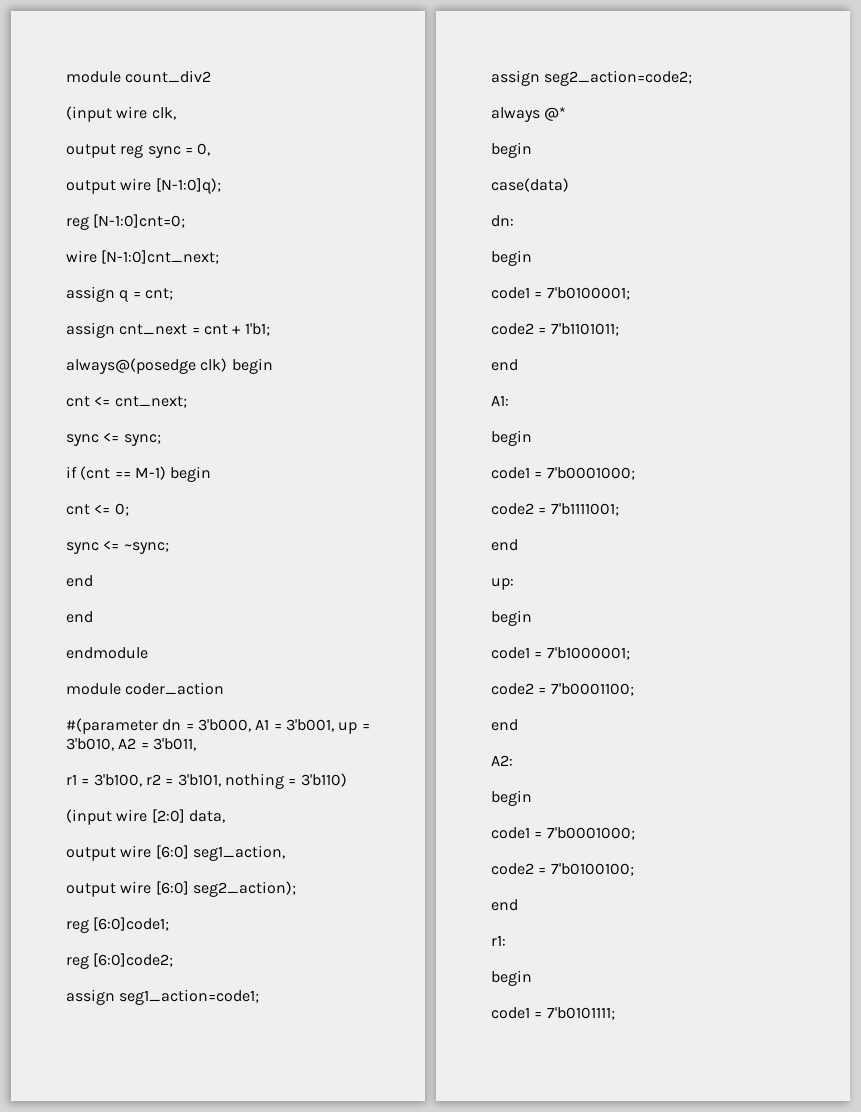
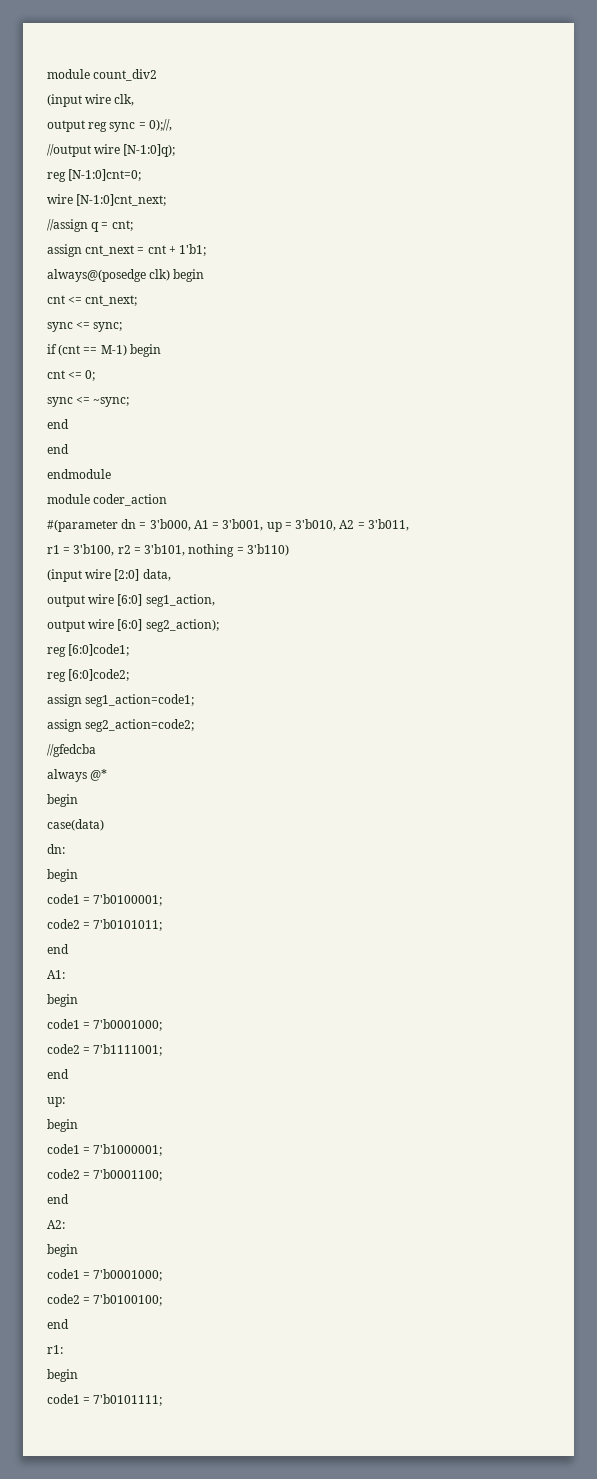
- output reg sync = 0,
- output wire [N-1:0]q);
+ output reg sync = 0);//,
+ //output wire [N-1:0]q);
- assign q = cnt;
+ //assign q = cnt;
+ //gfedcba
- code2 = 7'b1101011;
+ code2 = 7'b0101011;

